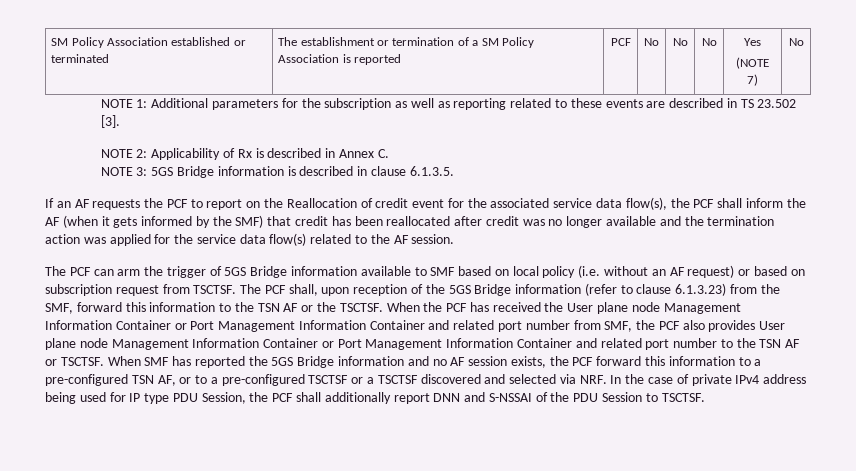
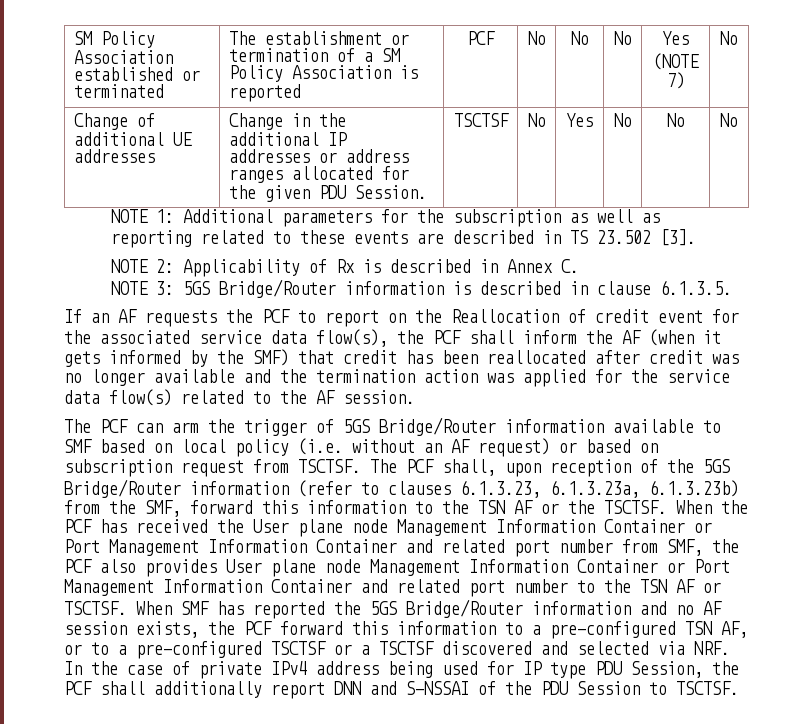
+ Change of additional UE addresses | Change in the additional IP addresses or address ranges allocated for the given PDU Session. | TSCTSF | No | Yes | No | No | No
- NOTE 3: 5GS Bridge information is described in clause 6.1.3.5.
+ NOTE 3: 5GS Bridge/Router information is described in clause 6.1.3.5.
- The PCF can arm the trigger of 5GS Bridge information available to SMF based on local policy (i.e. without an AF request) or based on subscription request from TSCTSF.
+ The PCF can arm the trigger of 5GS Bridge/Router information available to SMF based on local policy (i.e. without an AF request) or based on subscription request from TSCTSF.
- The PCF shall, upon reception of the 5GS Bridge information (refer to clause 6.1.3.23) from the SMF, forward this information to the TSN AF or the TSCTSF.
+ The PCF shall, upon reception of the 5GS Bridge/Router information (refer to clauses 6.1.3.23, 6.1.3.23a, 6.1.3.23b) from the SMF, forward this information to the TSN AF or the TSCTSF.
- When SMF has reported the 5GS Bridge information and no AF session exists, the PCF forward this information to a pre-configured TSN AF, or to a pre-configured TSCTSF or a TSCTSF discovered and selected via NRF. In the case of private IPv4 address being used for IP type PDU Session, the PCF shall additionally report DNN and S-NSSAI of the PDU Session to TSCTSF.
+ When SMF has reported the 5GS Bridge/Router information and no AF session exists, the PCF forward this information to a pre-configured TSN AF, or to a pre-configured TSCTSF or a TSCTSF discovered and selected via NRF. In the case of private IPv4 address being used for IP type PDU Session, the PCF shall additionally report DNN and S-NSSAI of the PDU Session to TSCTSF.

